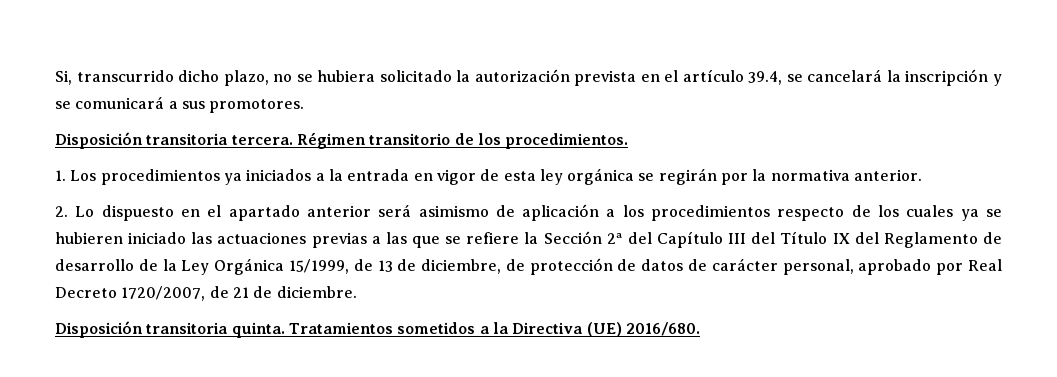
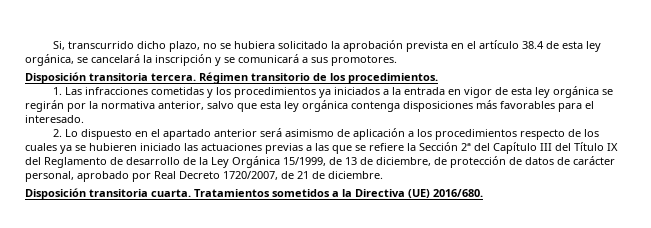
- Si, transcurrido dicho plazo, no se hubiera solicitado la autorización prevista en el artículo 39.4, se cancelará la inscripción y se comunicará a sus promotores.
+ Si, transcurrido dicho plazo, no se hubiera solicitado la aprobación prevista en el artículo 38.4 de esta ley orgánica, se cancelará la inscripción y se comunicará a sus promotores.
- 1. Los procedimientos ya iniciados a la entrada en vigor de esta ley orgánica se regirán por la normativa anterior.
+ 1. Las infracciones cometidas y los procedimientos ya iniciados a la entrada en vigor de esta ley orgánica se regirán por la normativa anterior, salvo que esta ley orgánica contenga disposiciones más favorables para el interesado.
- Disposición transitoria quinta.
+ Disposición transitoria cuarta.

